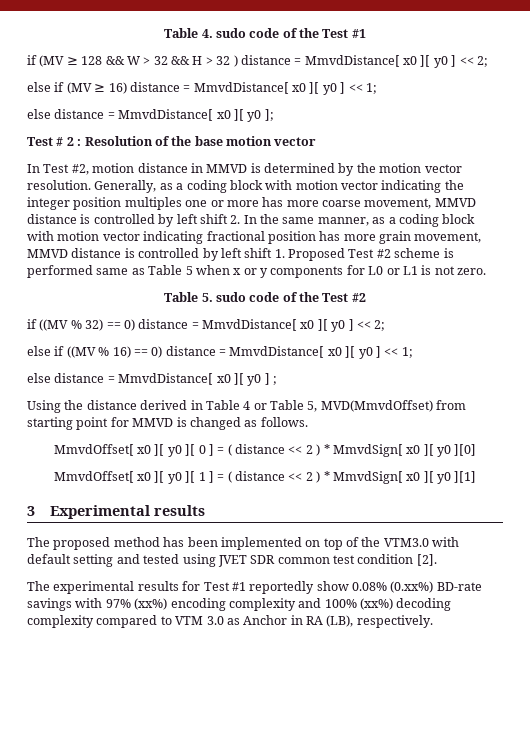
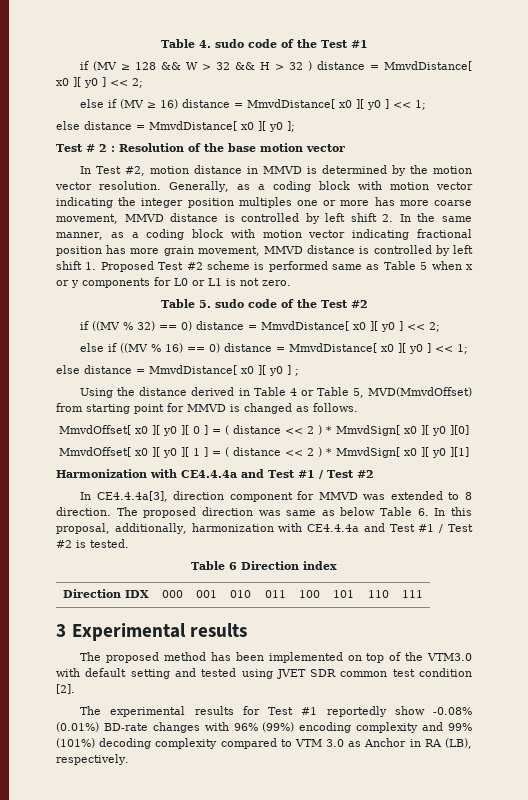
+ Harmonization with CE4.4.4a and Test #1 / Test #2
+ In CE4.4.4a[3], direction component for MMVD was extended to 8 direction. The proposed direction was same as below Table 6. In this proposal, additionally, harmonization with CE4.4.4a and Test #1 / Test #2 is tested.
+ Table 6 Direction index
+ Direction IDX | 000 | 001 | 010 | 011 | 100 | 101 | 110 | 111
- The experimental results for Test #1 reportedly show 0.08% (0.xx%) BD-rate savings with 97% (xx%) encoding complexity and 100% (xx%) decoding complexity compared to VTM 3.0 as Anchor in RA (LB), respectively.
+ The experimental results for Test #1 reportedly show -0.08% (0.01%) BD-rate changes with 96% (99%) encoding complexity and 99% (101%) decoding complexity compared to VTM 3.0 as Anchor in RA (LB), respectively.

